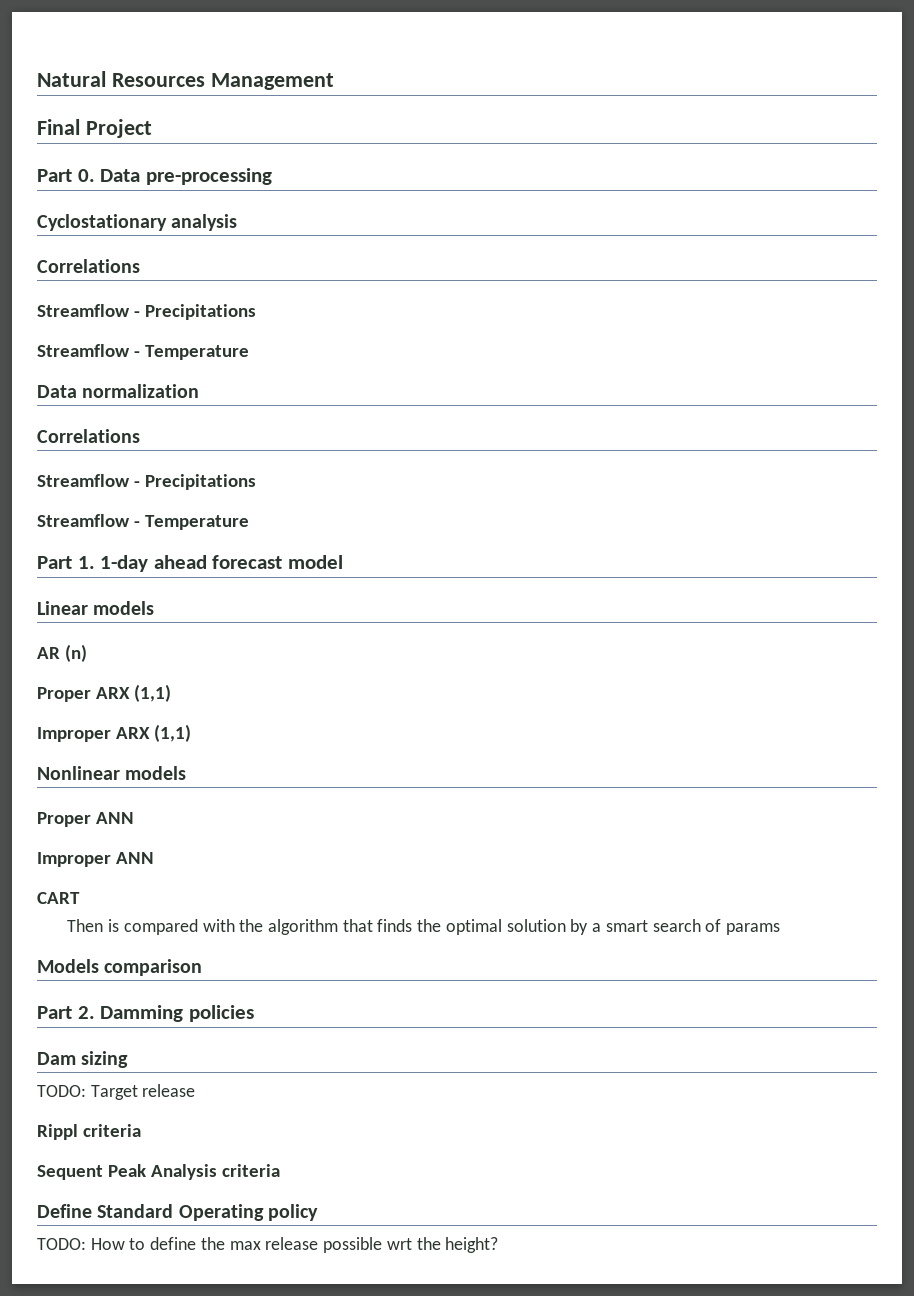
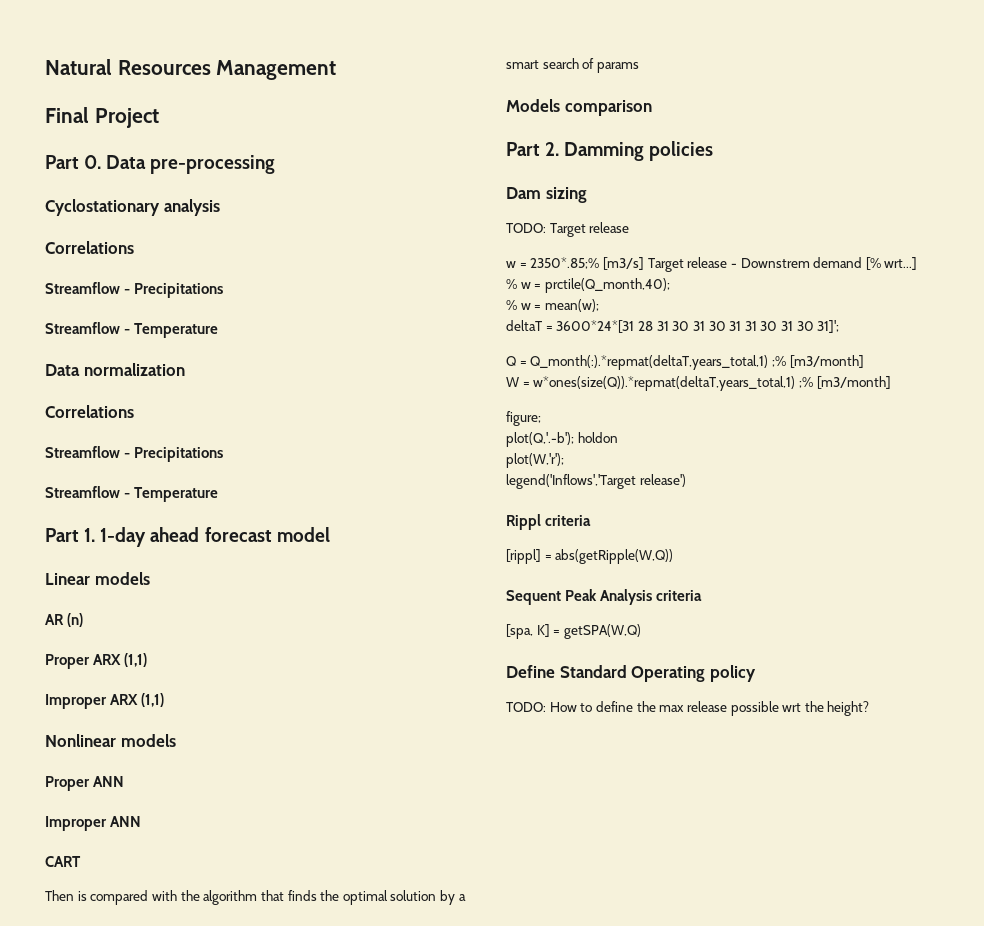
+ w = 2350*.85;% [m3/s] Target release - Downstrem demand [% wrt...]
+ % w = prctile(Q_month,40);
+ % w = mean(w);
+ deltaT = 3600*24*[31 28 31 30 31 30 31 31 30 31 30 31]';
+ Q = Q_month(:).*repmat(deltaT,years_total,1) ;% [m3/month]
+ W = w*ones(size(Q)).*repmat(deltaT,years_total,1) ;% [m3/month]
+ figure;
+ plot(Q,'.-b'); holdon
+ plot(W,'r');
+ legend('Inflows','Target release')
+ [rippl] = abs(getRipple(W,Q))
+ [spa, K] = getSPA(W,Q)

